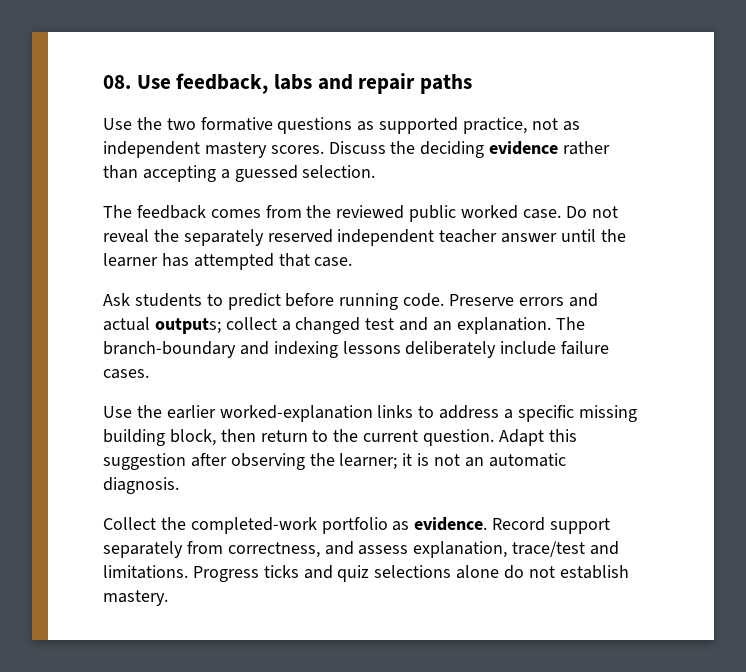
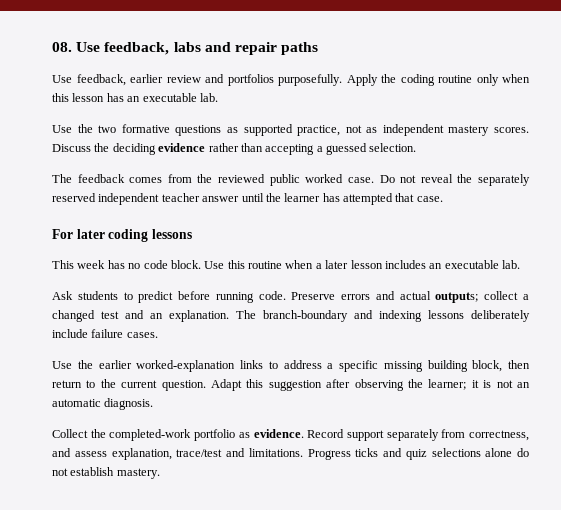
+ Use feedback, earlier review and portfolios purposefully. Apply the coding routine only when this lesson has an executable lab.
+ For later coding lessons
+ This week has no code block. Use this routine when a later lesson includes an executable lab.

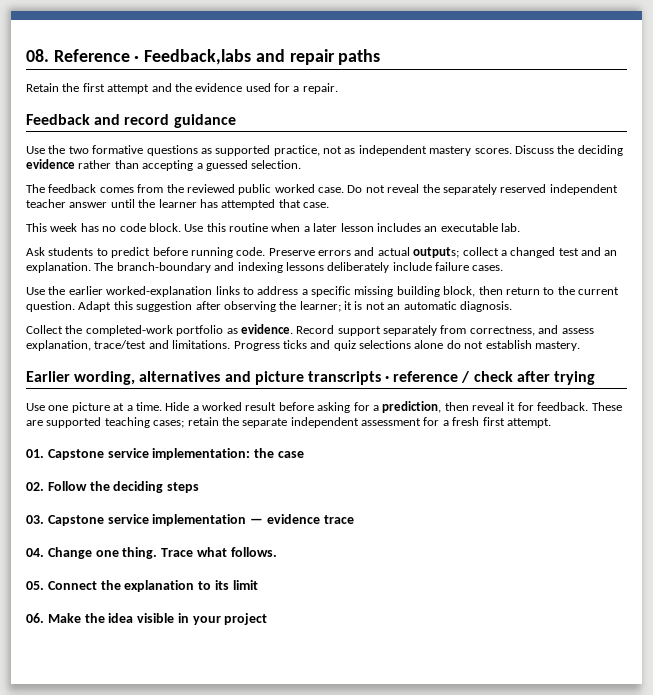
- 08. Use feedback, labs and repair paths
+ 08. Reference · Feedback,labs and repair paths
- Use feedback, earlier review and portfolios purposefully. Apply the coding routine only when this lesson has an executable lab.
+ Retain the first attempt and the evidence used for a repair.
+ Feedback and record guidance
- For later coding lessons
+ Earlier wording, alternatives and picture transcripts · reference / check after trying
+ Use one picture at a time. Hide a worked result before asking for a prediction, then reveal it for feedback. These are supported teaching cases; retain the separate independent assessment for a fresh first attempt.
+ 01. Capstone service implementation: the case
+ 02. Follow the deciding steps
+ 03. Capstone service implementation — evidence trace
+ 04. Change one thing. Trace what follows.
+ 05. Connect the explanation to its limit
+ 06. Make the idea visible in your project

